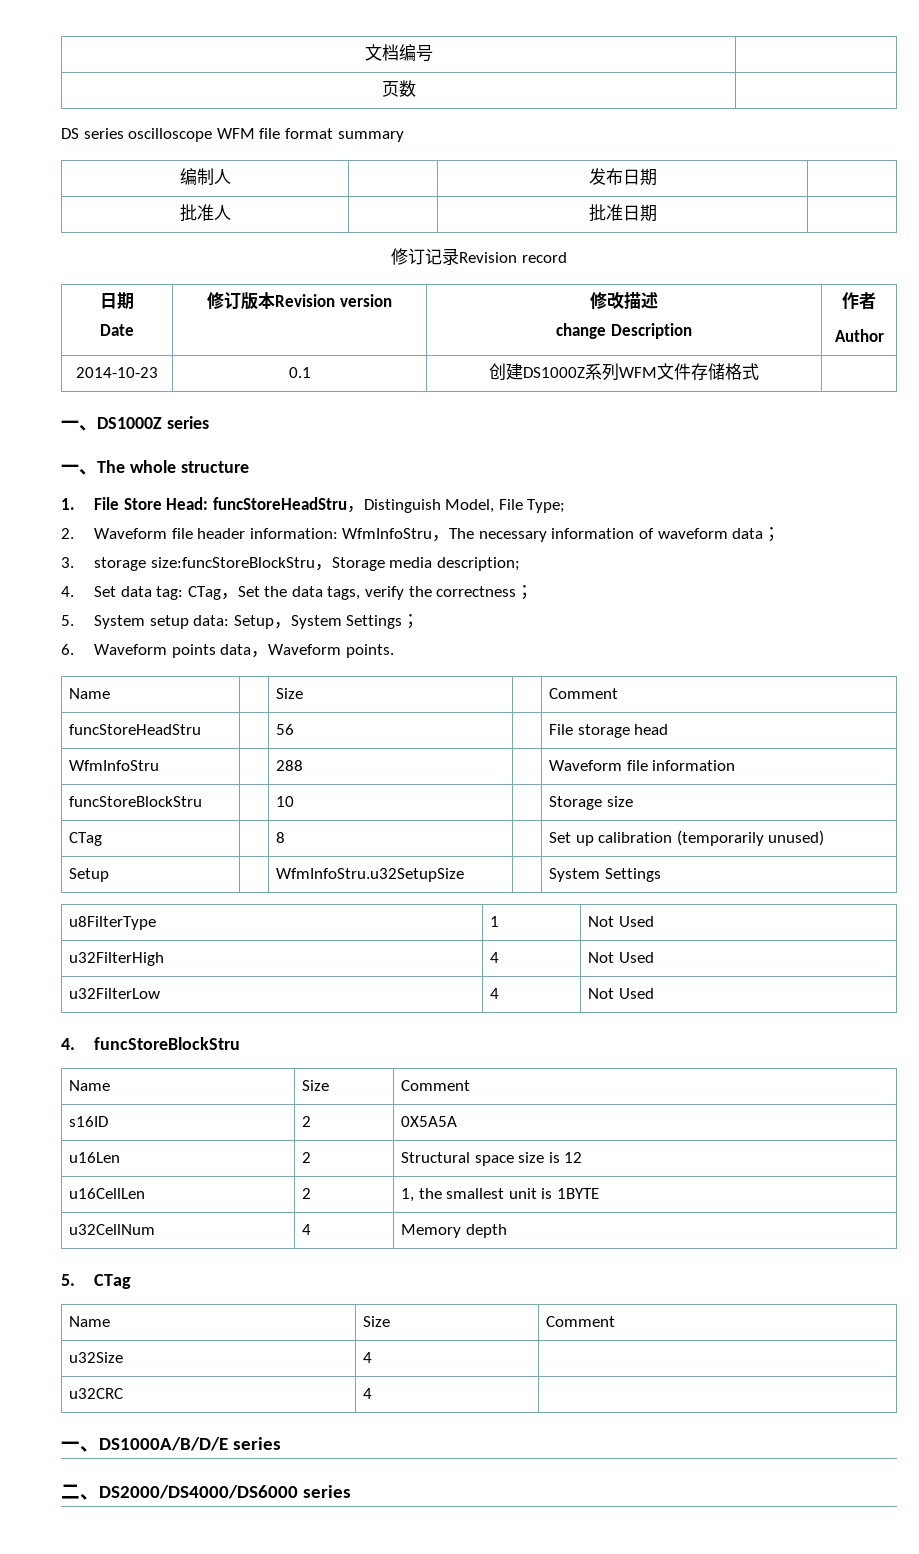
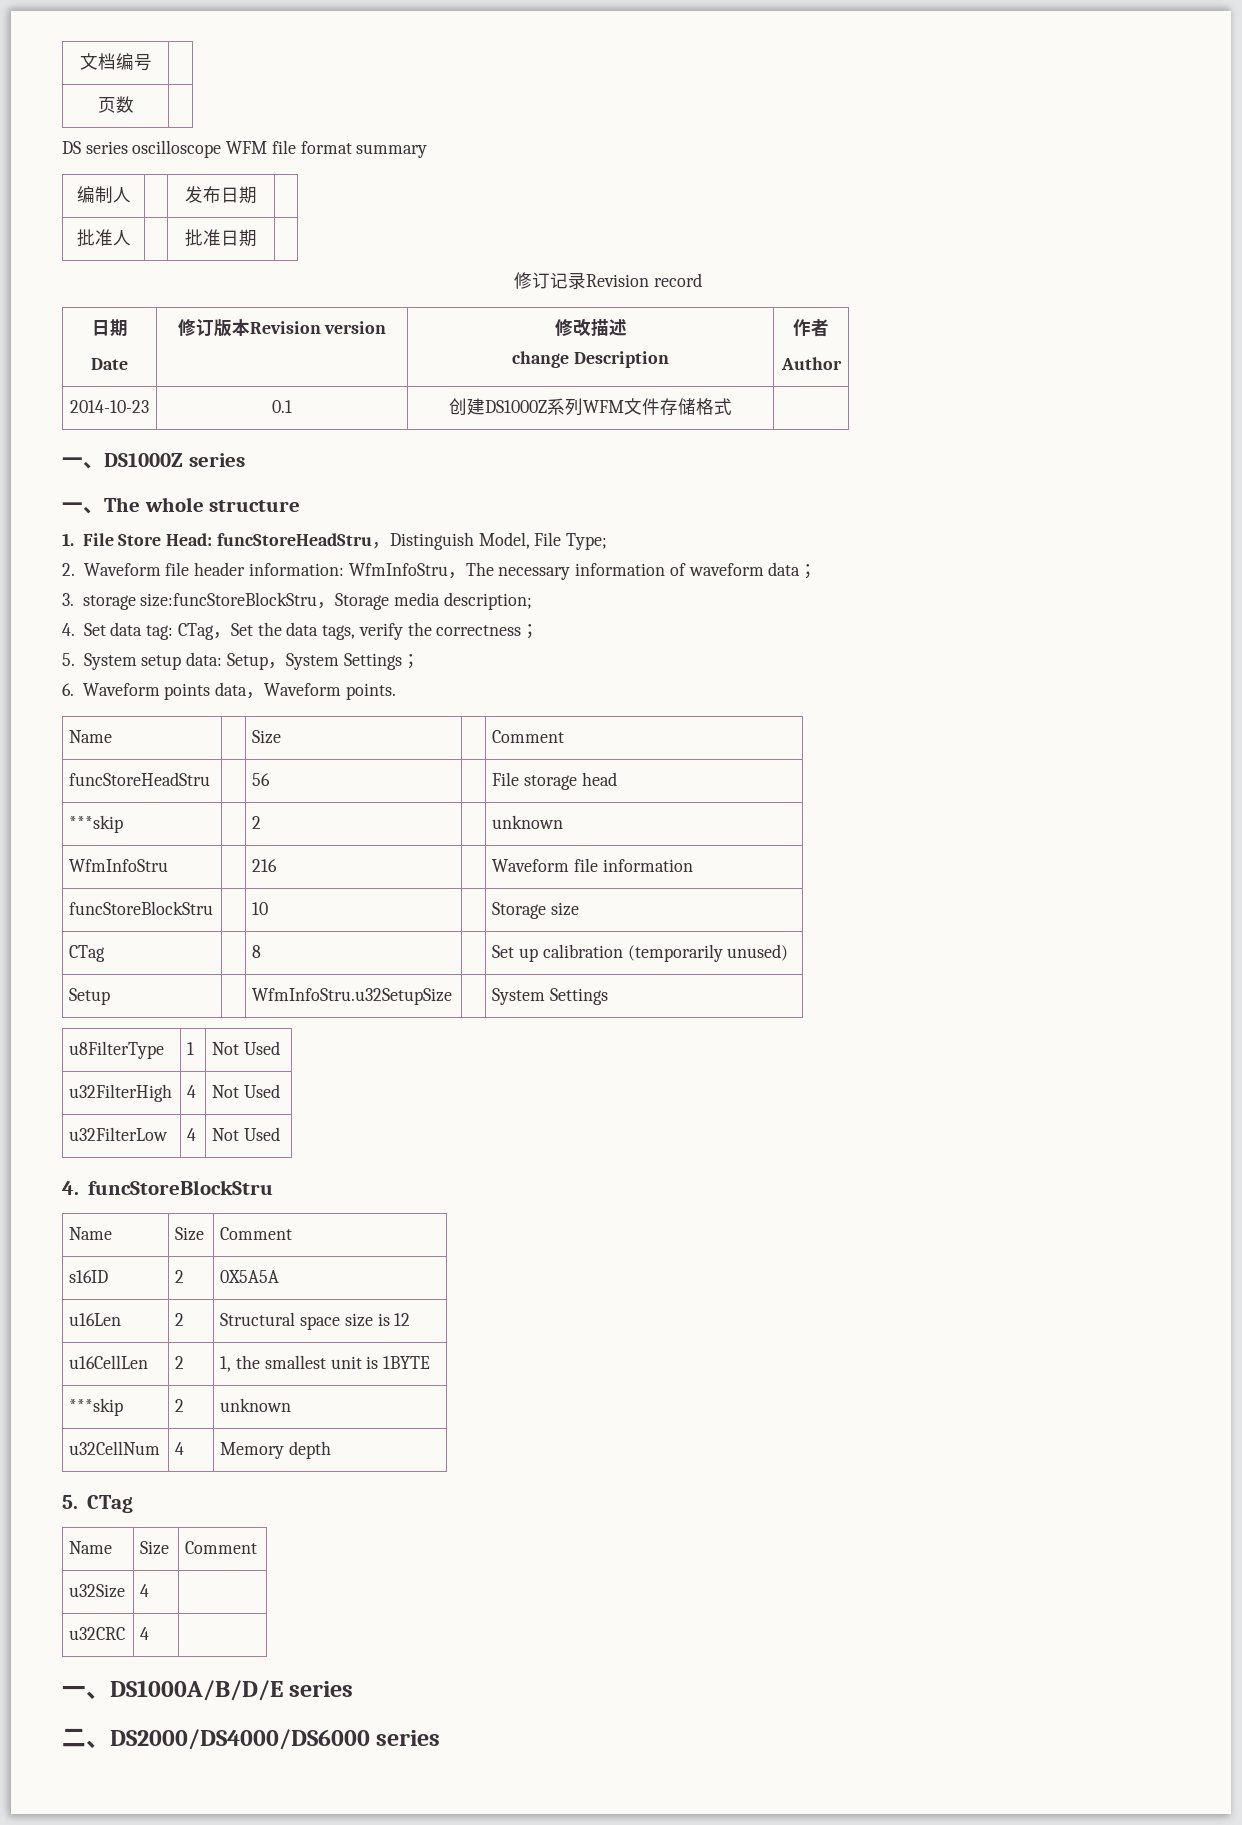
+ ***skip | | 2 | | unknown
- WfmInfoStru | | 288 | | Waveform file information
+ WfmInfoStru | | 216 | | Waveform file information
+ ***skip | 2 | unknown

